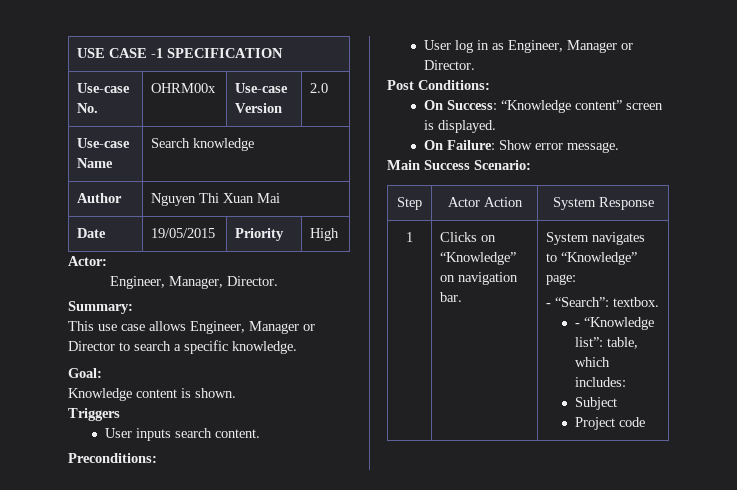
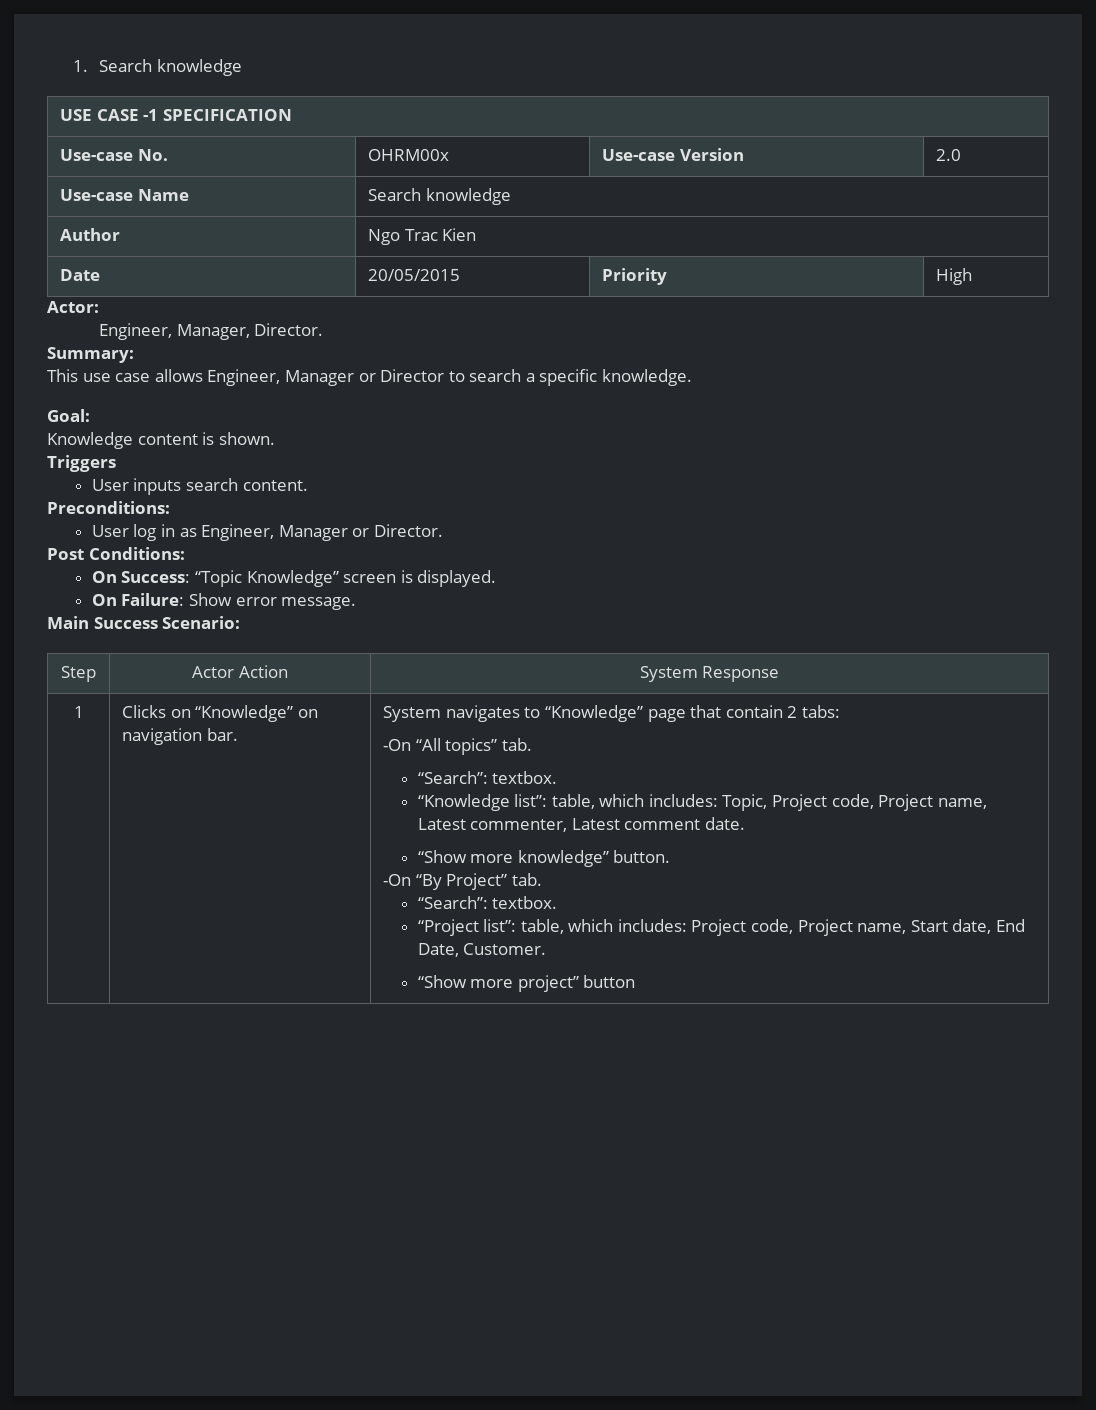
+ 1. Search knowledge
- Author | Nguyen Thi Xuan Mai
+ Author | Ngo Trac Kien
- Date | 19/05/2015 | Priority | High
+ Date | 20/05/2015 | Priority | High
- On Success: “Knowledge content” screen is displayed.
+ On Success: “Topic Knowledge” screen is displayed.
- System navigates to “Knowledge” page:
- - “Search”: textbox.
- - “Knowledge list”: table, which includes:
- Subject
- Project code
+ System navigates to “Knowledge” page that contain 2 tabs:
+ -On “All topics” tab.
+ “Search”: textbox.
+ “Knowledge list”: table, which includes: Topic, Project code, Project name, Latest commenter, Latest comment date.
+ “Show more knowledge” button.
+ -On “By Project” tab.
+ “Search”: textbox.
+ “Project list”: table, which includes: Project code, Project name, Start date, End Date, Customer.
+ “Show more project” button

